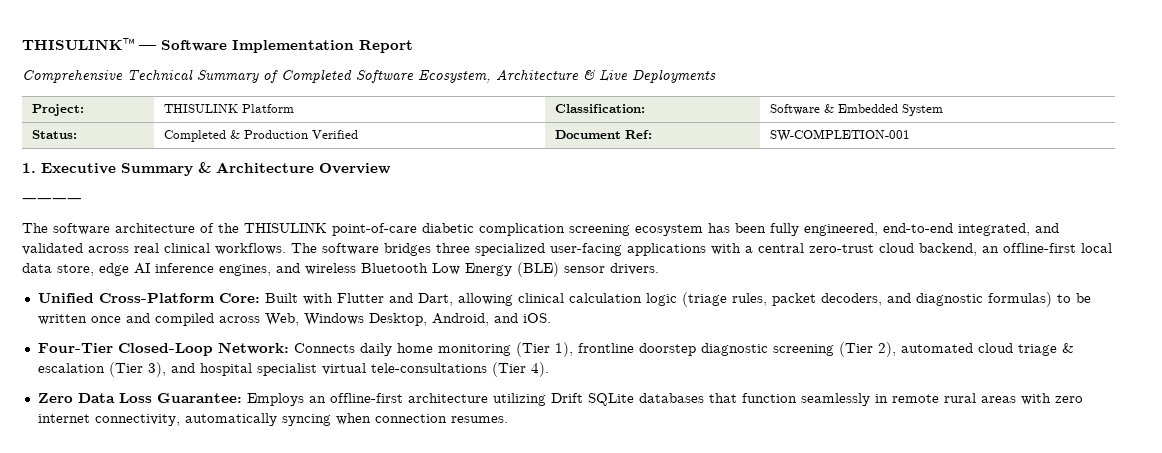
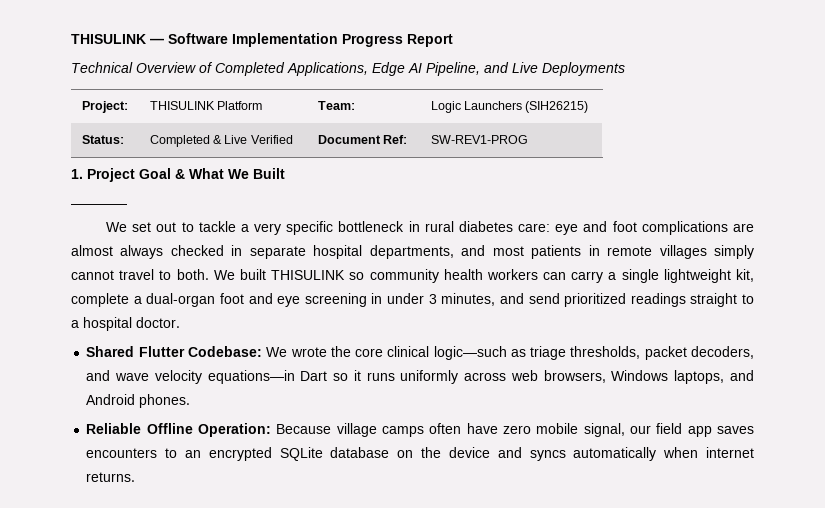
- THISULINK™ — Software Implementation Report
+ THISULINK — Software Implementation Progress Report
- Comprehensive Technical Summary of Completed Software Ecosystem, Architecture & Live Deployments
+ Technical Overview of Completed Applications, Edge AI Pipeline, and Live Deployments
- Project: | THISULINK Platform | Classification: | Software & Embedded System
+ Project: | THISULINK Platform | Team: | Logic Launchers (SIH26215)
- Status: | Completed & Production Verified | Document Ref: | SW-COMPLETION-001
+ Status: | Completed & Live Verified | Document Ref: | SW-REV1-PROG
- 1. Executive Summary & Architecture Overview
+ 1. Project Goal & What We Built
  ――――
- The software architecture of the THISULINK point-of-care diabetic complication screening ecosystem has been fully engineered, end-to-end integrated, and validated across real clinical workflows. The software bridges three specialized user-facing applications with a central zero-trust cloud backend, an offline-first local data store, edge AI inference engines, and wireless Bluetooth Low Energy (BLE) sensor drivers.
- Unified Cross-Platform Core: Built with Flutter and Dart, allowing clinical calculation logic (triage rules, packet decoders, and diagnostic formulas) to be written once and compiled across Web, Windows Desktop, Android, and iOS.
- Four-Tier Closed-Loop Network: Connects daily home monitoring (Tier 1), frontline doorstep diagnostic screening (Tier 2), automated cloud triage & escalation (Tier 3), and hospital specialist virtual tele-consultations (Tier 4).
- Zero Data Loss Guarantee: Employs an offline-first architecture utilizing Drift SQLite databases that function seamlessly in remote rural areas with zero internet connectivity, automatically syncing when connection resumes.
+ We set out to tackle a very specific bottleneck in rural diabetes care: eye and foot complications are almost always checked in separate hospital departments, and most patients in remote villages simply cannot travel to both. We built THISULINK so community health workers can carry a single lightweight kit, complete a dual-organ foot and eye screening in under 3 minutes, and send prioritized readings straight to a hospital doctor.
+ Shared Flutter Codebase: We wrote the core clinical logic—such as triage thresholds, packet decoders, and wave velocity equations—in Dart so it runs uniformly across web browsers, Windows laptops, and Android phones.
+ Reliable Offline Operation: Because village camps often have zero mobile signal, our field app saves encounters to an encrypted SQLite database on the device and syncs automatically when internet returns.

